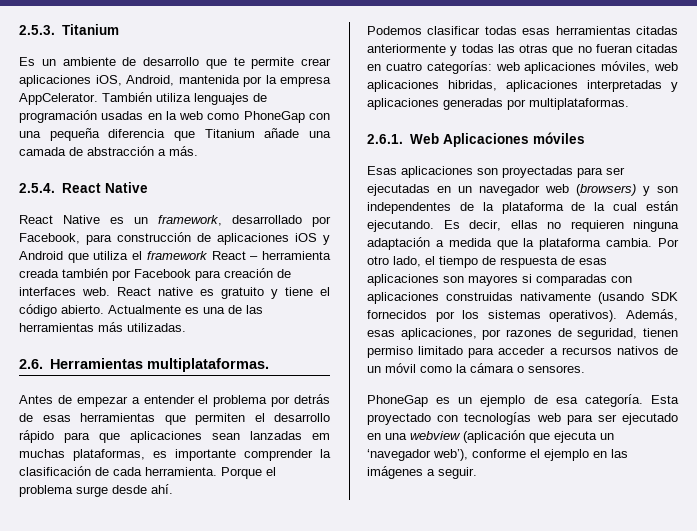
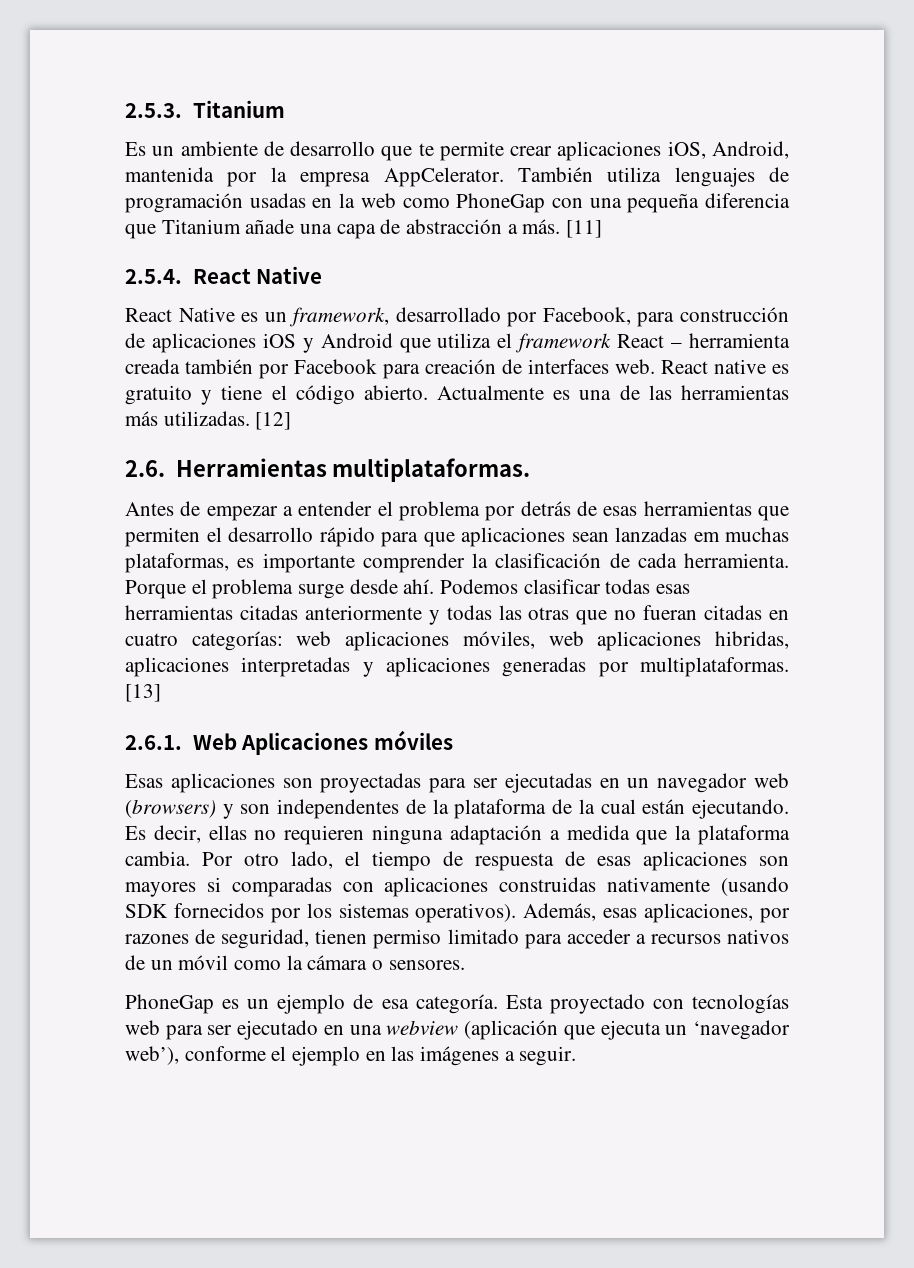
- También utiliza lenguajes de programación usadas en la web como PhoneGap con una pequeña diferencia que Titanium añade una camada de abstracción a más.
+ También utiliza lenguajes de programación usadas en la web como PhoneGap con una pequeña diferencia que Titanium añade una capa de abstracción a más. [11]
+ [12]
- Porque el problema surge desde ahí.
- Podemos clasificar todas esas herramientas citadas anteriormente y todas las otras que no fueran citadas en cuatro categorías: web aplicaciones móviles, web aplicaciones hibridas, aplicaciones interpretadas y aplicaciones generadas por multiplataformas.
+ Porque el problema surge desde ahí. Podemos clasificar todas esas herramientas citadas anteriormente y todas las otras que no fueran citadas en cuatro categorías: web aplicaciones móviles, web aplicaciones hibridas, aplicaciones interpretadas y aplicaciones generadas por multiplataformas. [13]

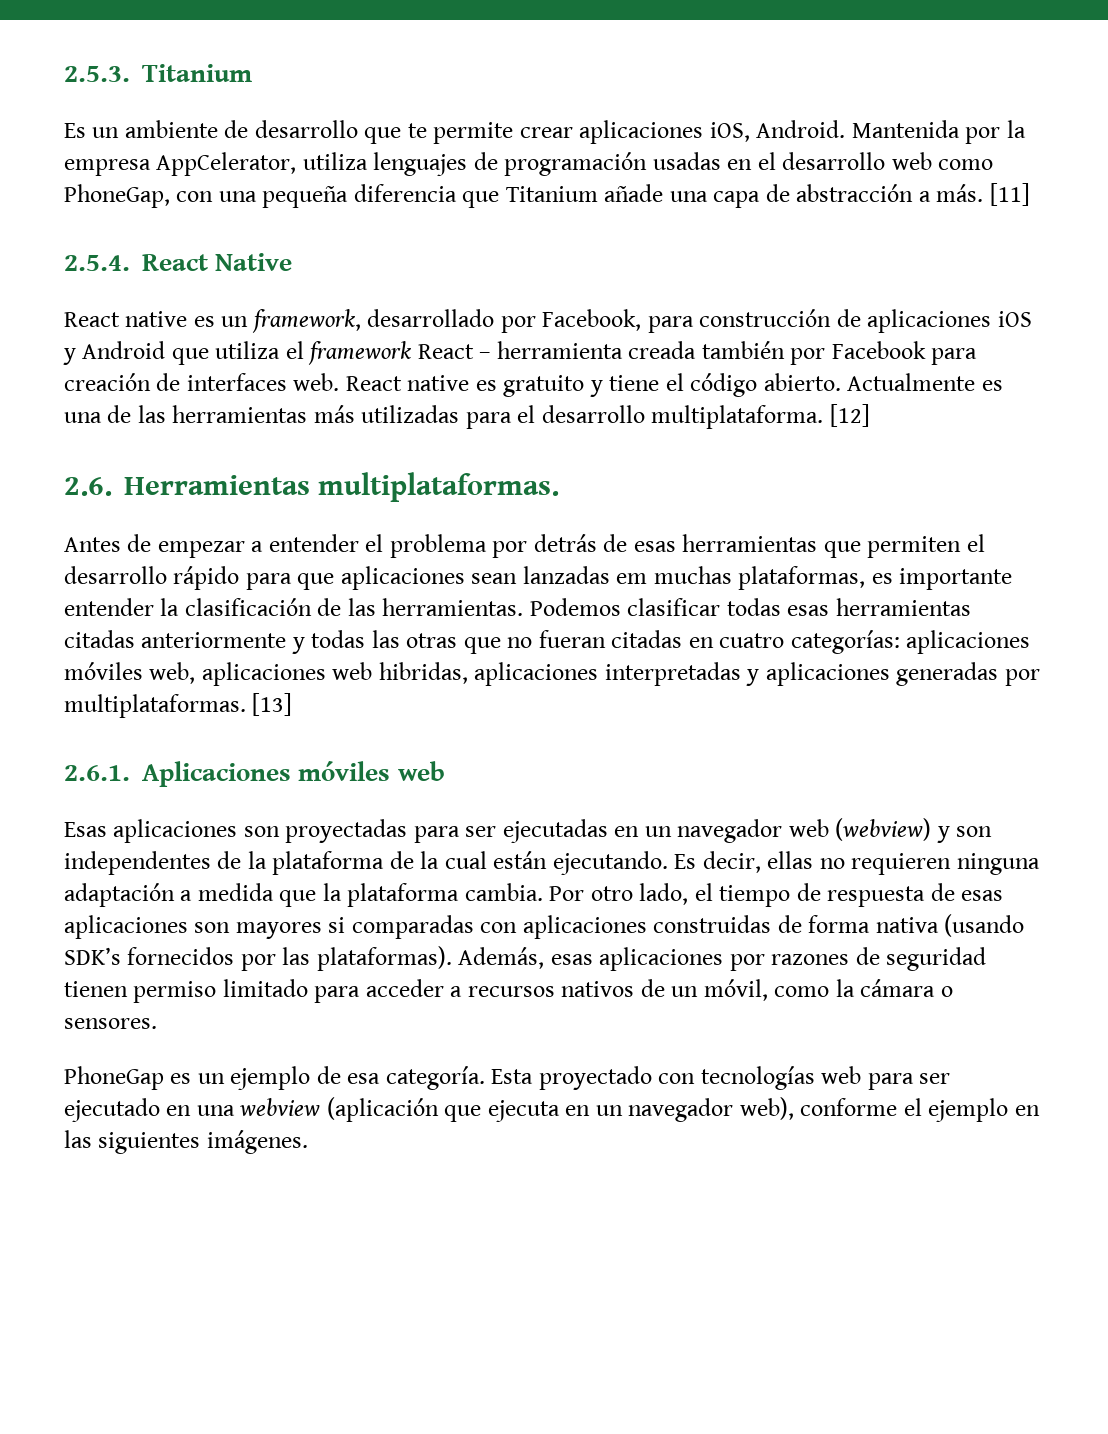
- Es un ambiente de desarrollo que te permite crear aplicaciones iOS, Android, mantenida por la empresa AppCelerator. También utiliza lenguajes de programación usadas en la web como PhoneGap con una pequeña diferencia que Titanium añade una capa de abstracción a más.
+ Es un ambiente de desarrollo que te permite crear aplicaciones iOS, Android. Mantenida por la empresa AppCelerator, utiliza lenguajes de programación usadas en el desarrollo web como PhoneGap, con una pequeña diferencia que Titanium añade una capa de abstracción a más.
- React Native es un framework, desarrollado por Facebook, para construcción de aplicaciones iOS y Android que utiliza el framework React – herramienta creada también por Facebook para creación de interfaces web.
+ React native es un framework, desarrollado por Facebook, para construcción de aplicaciones iOS y Android que utiliza el framework React – herramienta creada también por Facebook para creación de interfaces web.
- Actualmente es una de las herramientas más utilizadas.
+ Actualmente es una de las herramientas más utilizadas para el desarrollo multiplataforma.
- Antes de empezar a entender el problema por detrás de esas herramientas que permiten el desarrollo rápido para que aplicaciones sean lanzadas em muchas plataformas, es importante comprender la clasificación de cada herramienta. Porque el problema surge desde ahí.
+ Antes de empezar a entender el problema por detrás de esas herramientas que permiten el desarrollo rápido para que aplicaciones sean lanzadas em muchas plataformas, es importante entender la clasificación de las herramientas.
- Podemos clasificar todas esas herramientas citadas anteriormente y todas las otras que no fueran citadas en cuatro categorías: web aplicaciones móviles, web aplicaciones hibridas, aplicaciones interpretadas y aplicaciones generadas por multiplataformas.
+ Podemos clasificar todas esas herramientas citadas anteriormente y todas las otras que no fueran citadas en cuatro categorías: aplicaciones móviles web, aplicaciones web hibridas, aplicaciones interpretadas y aplicaciones generadas por multiplataformas.
- 2.6.1. Web Aplicaciones móviles
+ 2.6.1. Aplicaciones móviles web
- Esas aplicaciones son proyectadas para ser ejecutadas en un navegador web (browsers) y son independentes de la plataforma de la cual están ejecutando.
+ Esas aplicaciones son proyectadas para ser ejecutadas en un navegador web (webview) y son independentes de la plataforma de la cual están ejecutando.
- Por otro lado, el tiempo de respuesta de esas aplicaciones son mayores si comparadas con aplicaciones construidas nativamente (usando SDK fornecidos por los sistemas operativos).
+ Por otro lado, el tiempo de respuesta de esas aplicaciones son mayores si comparadas con aplicaciones construidas de forma nativa (usando SDK’s fornecidos por las plataformas).
- Además, esas aplicaciones, por razones de seguridad, tienen permiso limitado para acceder a recursos nativos de un móvil como la cámara o sensores.
+ Además, esas aplicaciones por razones de seguridad tienen permiso limitado para acceder a recursos nativos de un móvil, como la cámara o sensores.
- Esta proyectado con tecnologías web para ser ejecutado en una webview (aplicación que ejecuta un ‘navegador web’), conforme el ejemplo en las imágenes a seguir.
+ Esta proyectado con tecnologías web para ser ejecutado en una webview (aplicación que ejecuta en un navegador web), conforme el ejemplo en las siguientes imágenes.

